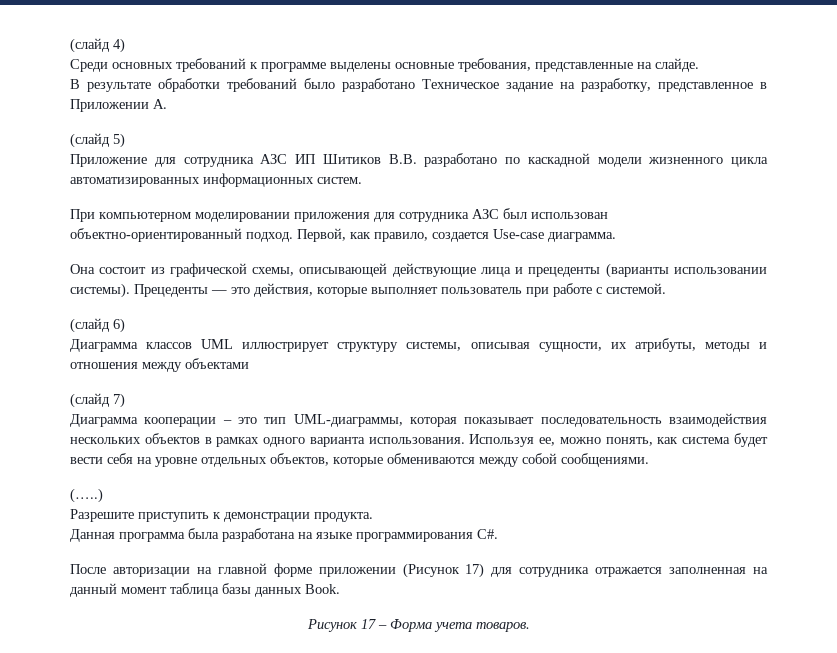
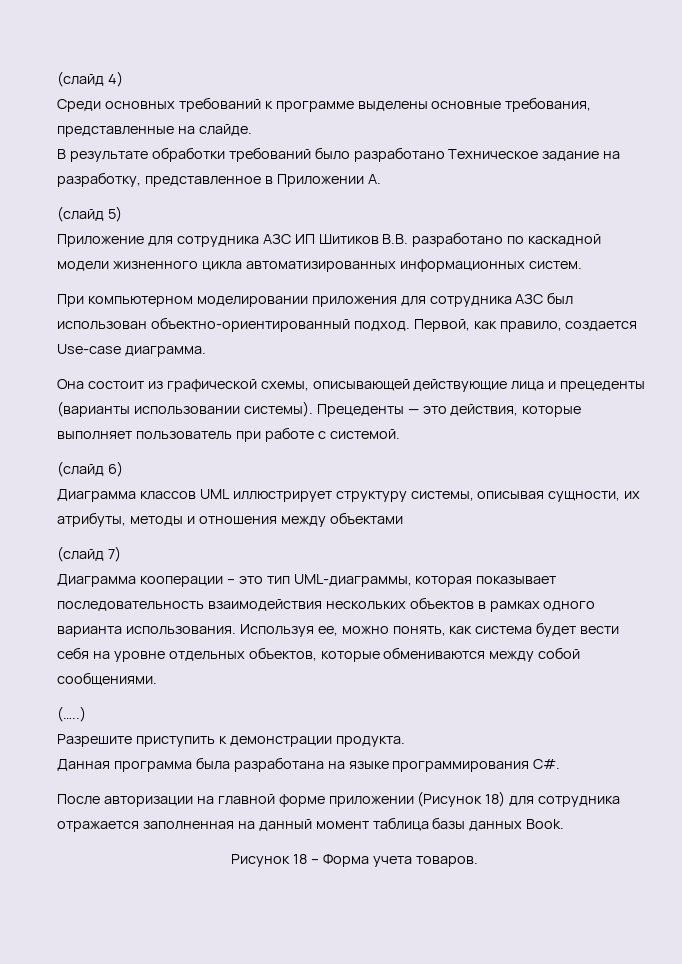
- После авторизации на главной форме приложении (Рисунок 17) для сотрудника отражается заполненная на данный момент таблица базы данных Book.
+ После авторизации на главной форме приложении (Рисунок 18) для сотрудника отражается заполненная на данный момент таблица базы данных Book.
- Рисунок 17 – Форма учета товаров.
+ Рисунок 18 – Форма учета товаров.

